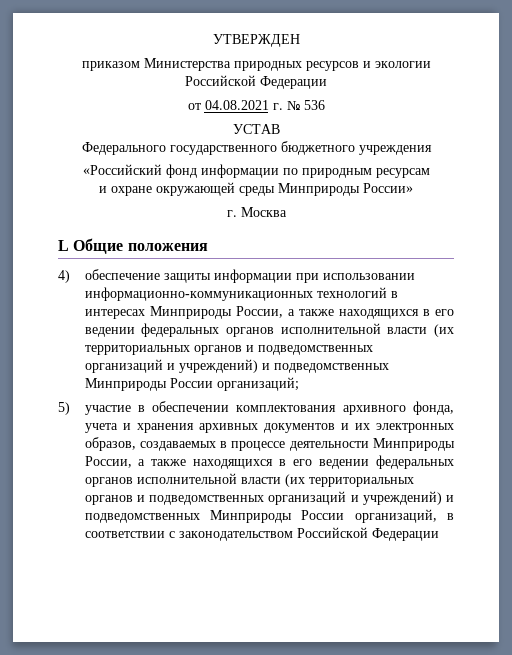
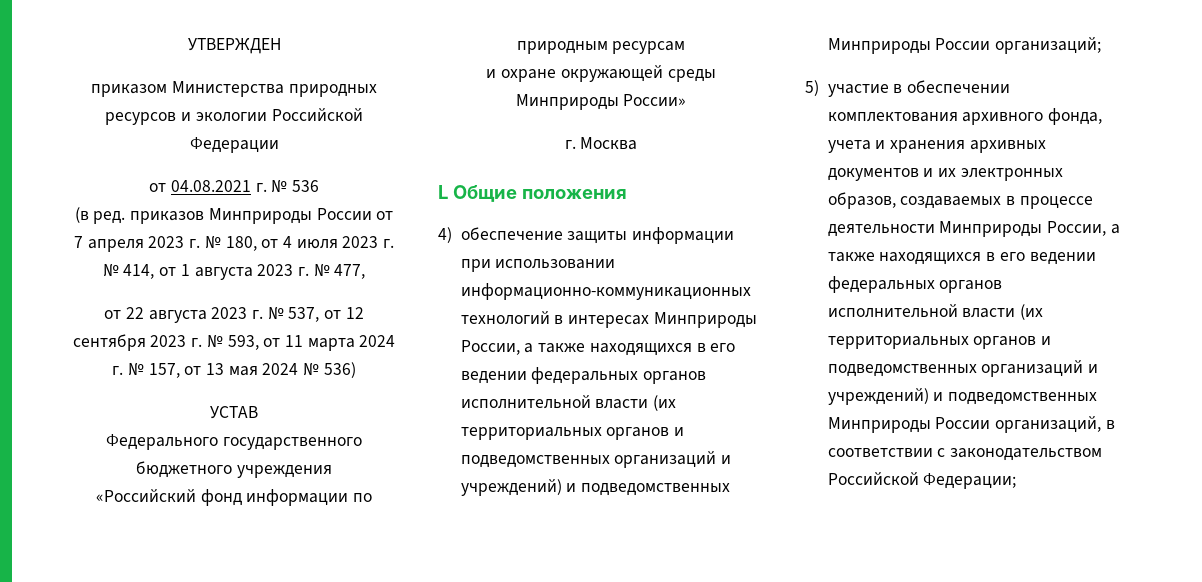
+ (в ред. приказов Минприроды России от 7 апреля 2023 г. № 180, от 4 июля 2023 г. № 414, от 1 августа 2023 г. № 477,
+ от 22 августа 2023 г. № 537, от 12 сентября 2023 г. № 593, от 11 марта 2024 г. № 157, от 13 мая 2024 № 536)
- 5) участие в обеспечении комплектования архивного фонда, учета и хранения архивных документов и их электронных образов, создаваемых в процессе деятельности Минприроды России, а также находящихся в его ведении федеральных органов исполнительной власти (их территориальных органов и подведомственных организаций и учреждений) и подведомственных Минприроды России организаций, в соответствии с законодательством Российской Федерации
+ 5) участие в обеспечении комплектования архивного фонда, учета и хранения архивных документов и их электронных образов, создаваемых в процессе деятельности Минприроды России, а также находящихся в его ведении федеральных органов исполнительной власти (их территориальных органов и подведомственных организаций и учреждений) и подведомственных Минприроды России организаций, в соответствии с законодательством Российской Федерации;

